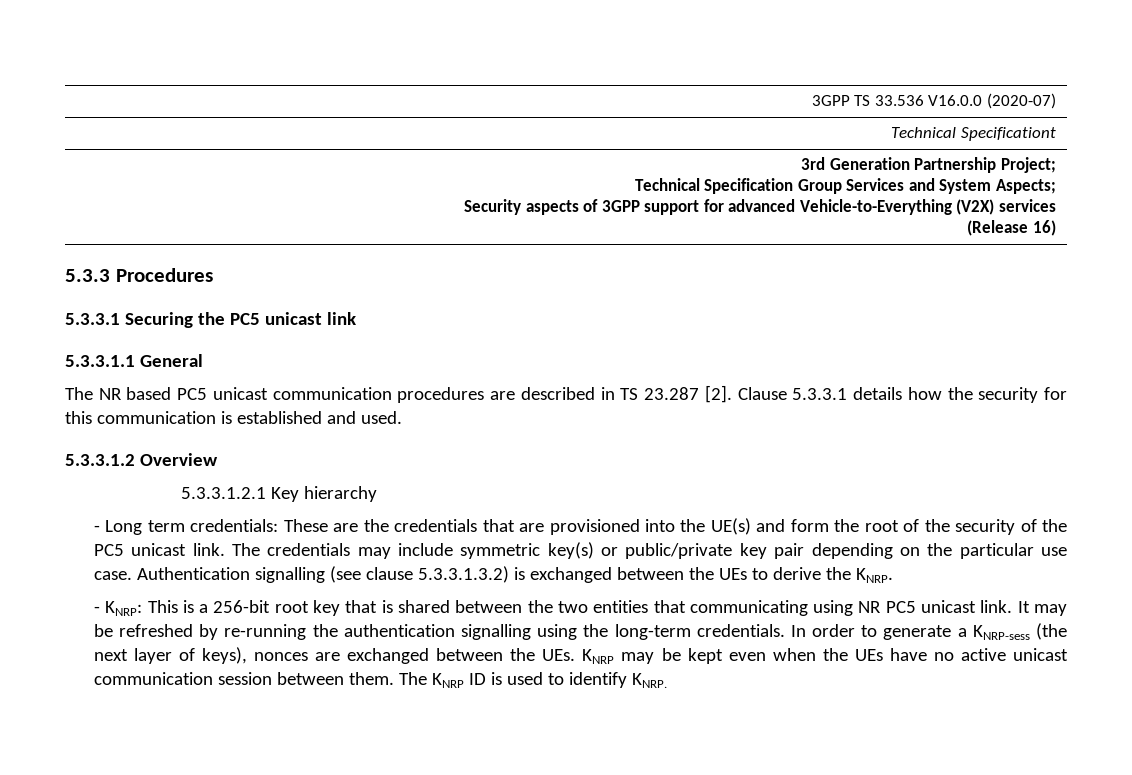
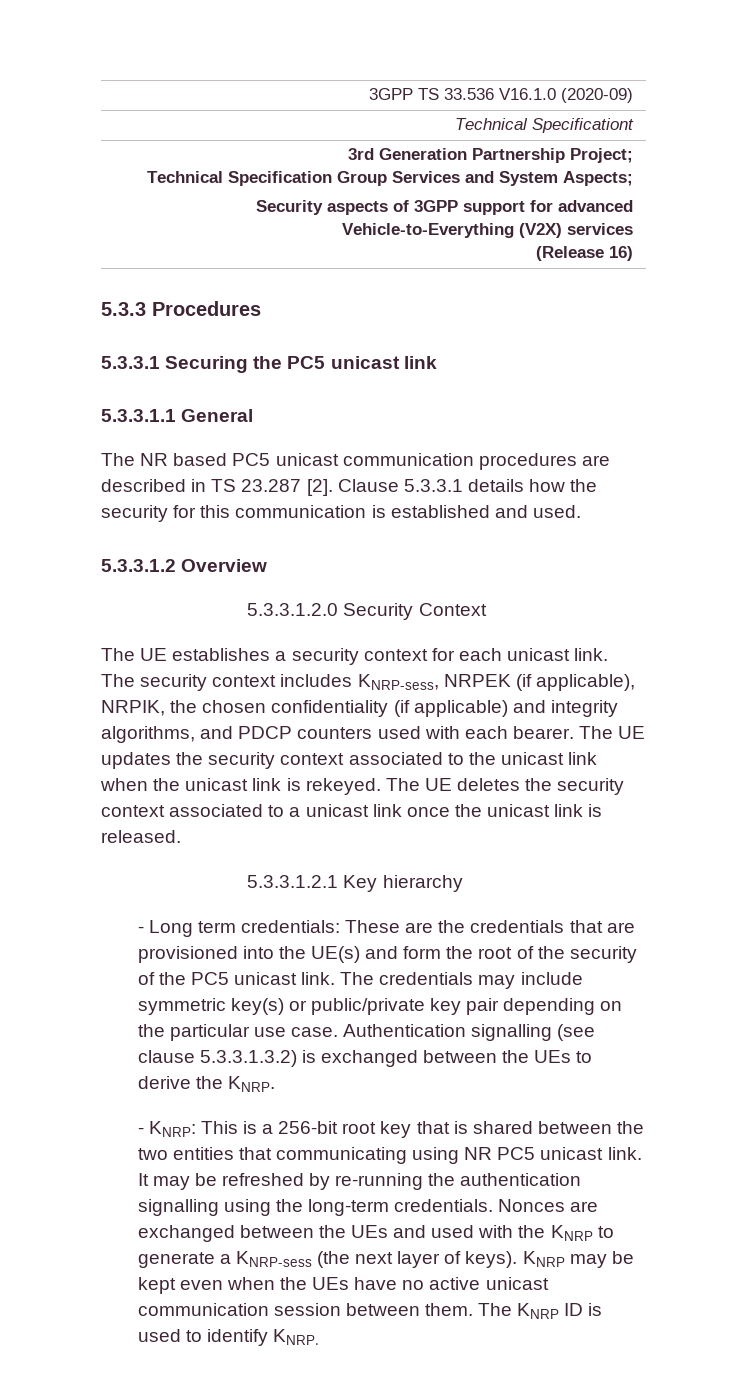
- 3GPP TS 33.536 V16.0.0 (2020-07)
+ 3GPP TS 33.536 V16.1.0 (2020-09)
+ 5.3.3.1.2.0 Security Context
+ The UE establishes a security context for each unicast link. The security context includes KNRP-sess, NRPEK (if applicable), NRPIK, the chosen confidentiality (if applicable) and integrity algorithms, and PDCP counters used with each bearer. The UE updates the security context associated to the unicast link when the unicast link is rekeyed. The UE deletes the security context associated to a unicast link once the unicast link is released.
- In order to generate a KNRP-sess (the next layer of keys), nonces are exchanged between the UEs. KNRP may be kept even when the UEs have no active unicast communication session between them.
+ Nonces are exchanged between the UEs and used with the KNRP to generate a KNRP-sess (the next layer of keys). KNRP may be kept even when the UEs have no active unicast communication session between them.

